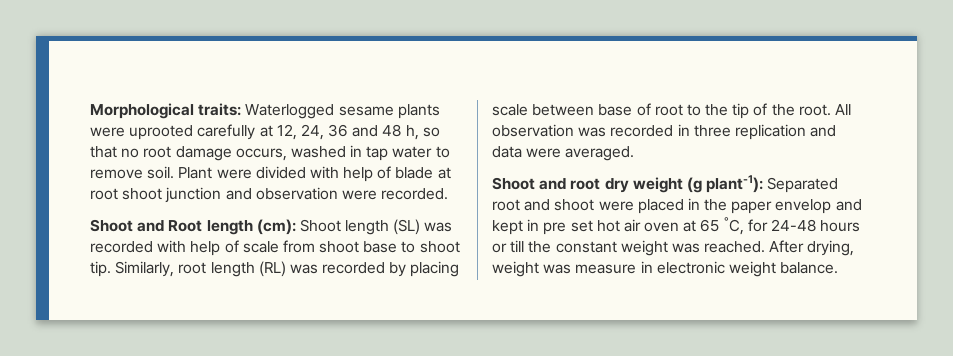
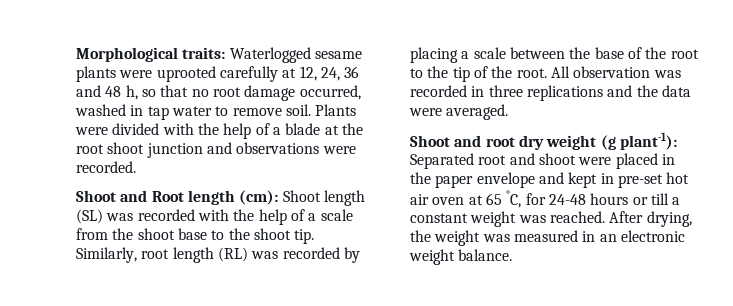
- Morphological traits: Waterlogged sesame plants were uprooted carefully at 12, 24, 36 and 48 h, so that no root damage occurs, washed in tap water to remove soil.
+ Morphological traits: Waterlogged sesame plants were uprooted carefully at 12, 24, 36 and 48 h, so that no root damage occurred, washed in tap water to remove soil.
- Plant were divided with help of blade at root shoot junction and observation were recorded.
+ Plants were divided with the help of a blade at the root shoot junction and observations were recorded.
- Shoot and Root length (cm): Shoot length (SL) was recorded with help of scale from shoot base to shoot tip.
+ Shoot and Root length (cm): Shoot length (SL) was recorded with the help of a scale from the shoot base to the shoot tip.
- Similarly, root length (RL) was recorded by placing scale between base of root to the tip of the root.
+ Similarly, root length (RL) was recorded by placing a scale between the base of the root to the tip of the root.
- All observation was recorded in three replication and data were averaged.
+ All observation was recorded in three replications and the data were averaged.
- Shoot and root dry weight (g plant-1): Separated root and shoot were placed in the paper envelop and kept in pre set hot air oven at 65 °C, for 24-48 hours or till the constant weight was reached.
+ Shoot and root dry weight (g plant-1): Separated root and shoot were placed in the paper envelope and kept in pre-set hot air oven at 65 °C, for 24-48 hours or till a constant weight was reached.
- After drying, weight was measure in electronic weight balance.
+ After drying, the weight was measured in an electronic weight balance.

